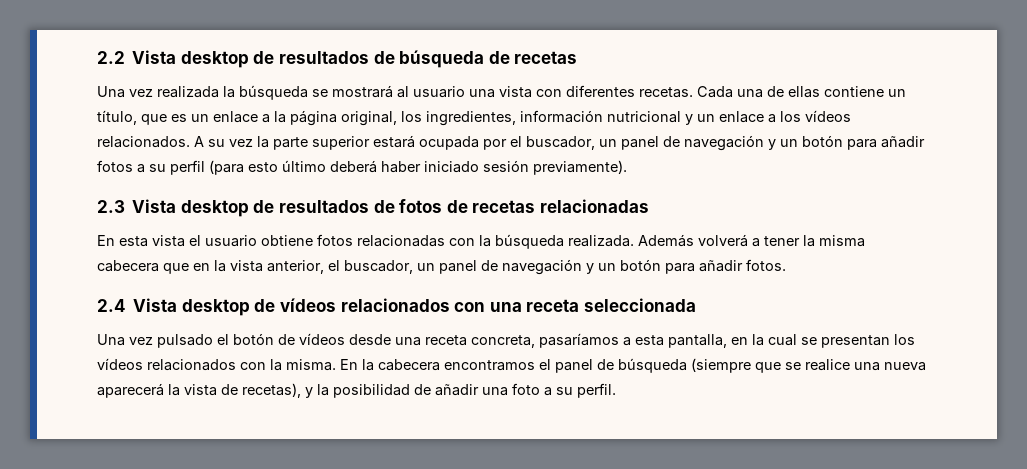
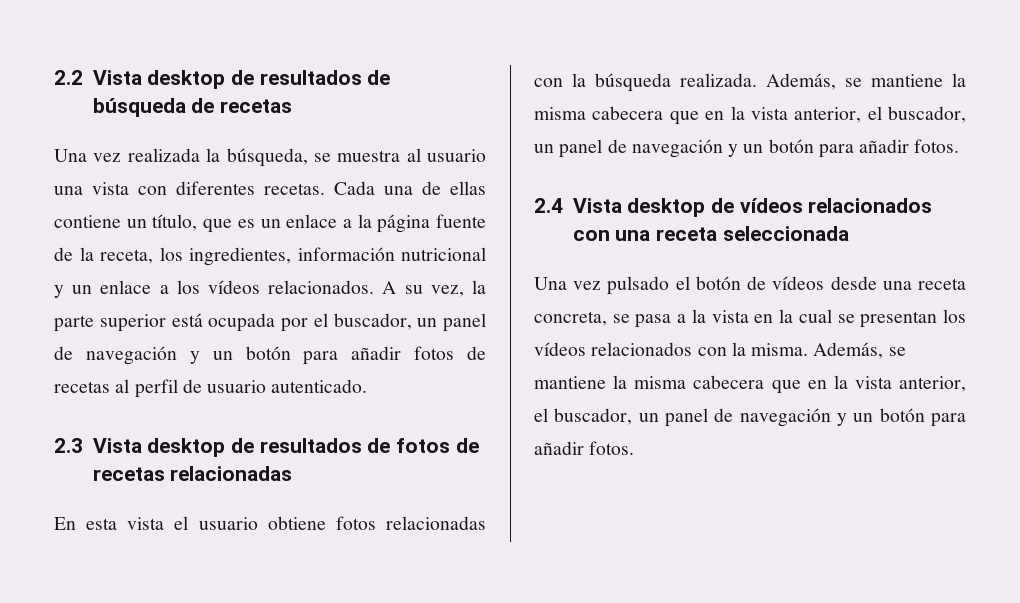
- Una vez realizada la búsqueda se mostrará al usuario una vista con diferentes recetas.
+ Una vez realizada la búsqueda, se muestra al usuario una vista con diferentes recetas.
- Cada una de ellas contiene un título, que es un enlace a la página original, los ingredientes, información nutricional y un enlace a los vídeos relacionados.
+ Cada una de ellas contiene un título, que es un enlace a la página fuente de la receta, los ingredientes, información nutricional y un enlace a los vídeos relacionados.
- A su vez la parte superior estará ocupada por el buscador, un panel de navegación y un botón para añadir fotos a su perfil (para esto último deberá haber iniciado sesión previamente).
+ A su vez, la parte superior está ocupada por el buscador, un panel de navegación y un botón para añadir fotos de recetas al perfil de usuario autenticado.
- En esta vista el usuario obtiene fotos relacionadas con la búsqueda realizada. Además volverá a tener la misma cabecera que en la vista anterior, el buscador, un panel de navegación y un botón para añadir fotos.
+ En esta vista el usuario obtiene fotos relacionadas con la búsqueda realizada. Además, se mantiene la misma cabecera que en la vista anterior, el buscador, un panel de navegación y un botón para añadir fotos.
- Una vez pulsado el botón de vídeos desde una receta concreta, pasaríamos a esta pantalla, en la cual se presentan los vídeos relacionados con la misma. En la cabecera encontramos el panel de búsqueda (siempre que se realice una nueva aparecerá la vista de recetas), y la posibilidad de añadir una foto a su perfil.
+ Una vez pulsado el botón de vídeos desde una receta concreta, se pasa a la vista en la cual se presentan los vídeos relacionados con la misma. Además, se mantiene la misma cabecera que en la vista anterior, el buscador, un panel de navegación y un botón para añadir fotos.

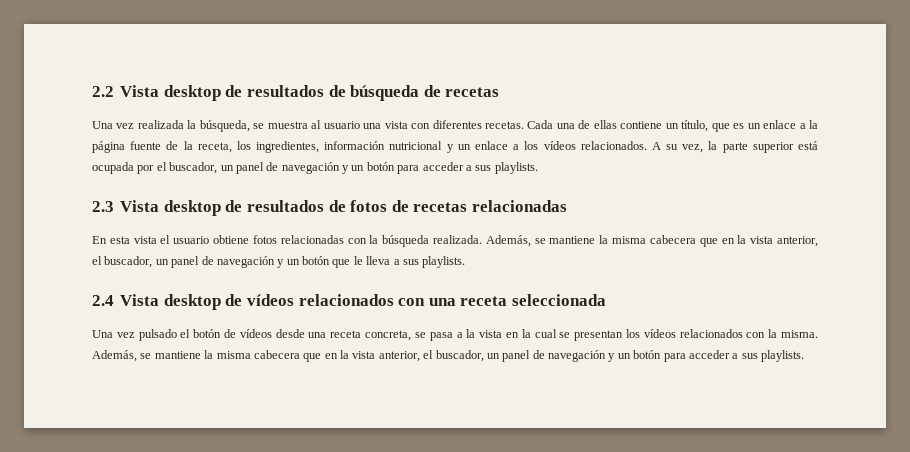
- A su vez, la parte superior está ocupada por el buscador, un panel de navegación y un botón para añadir fotos de recetas al perfil de usuario autenticado.
+ A su vez, la parte superior está ocupada por el buscador, un panel de navegación y un botón para acceder a sus playlists.
- En esta vista el usuario obtiene fotos relacionadas con la búsqueda realizada. Además, se mantiene la misma cabecera que en la vista anterior, el buscador, un panel de navegación y un botón para añadir fotos.
+ En esta vista el usuario obtiene fotos relacionadas con la búsqueda realizada. Además, se mantiene la misma cabecera que en la vista anterior, el buscador, un panel de navegación y un botón que le lleva a sus playlists.
- Una vez pulsado el botón de vídeos desde una receta concreta, se pasa a la vista en la cual se presentan los vídeos relacionados con la misma. Además, se mantiene la misma cabecera que en la vista anterior, el buscador, un panel de navegación y un botón para añadir fotos.
+ Una vez pulsado el botón de vídeos desde una receta concreta, se pasa a la vista en la cual se presentan los vídeos relacionados con la misma. Además, se mantiene la misma cabecera que en la vista anterior, el buscador, un panel de navegación y un botón para acceder a sus playlists.

